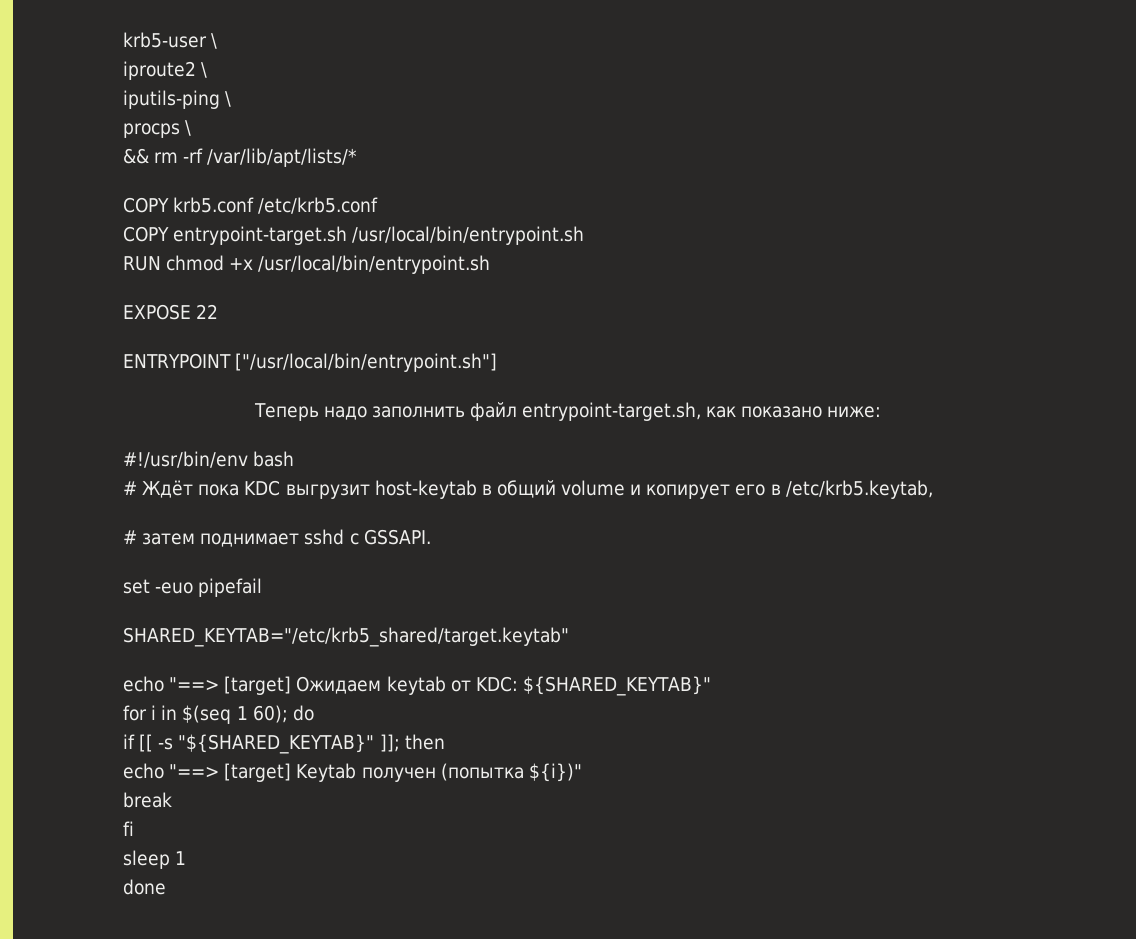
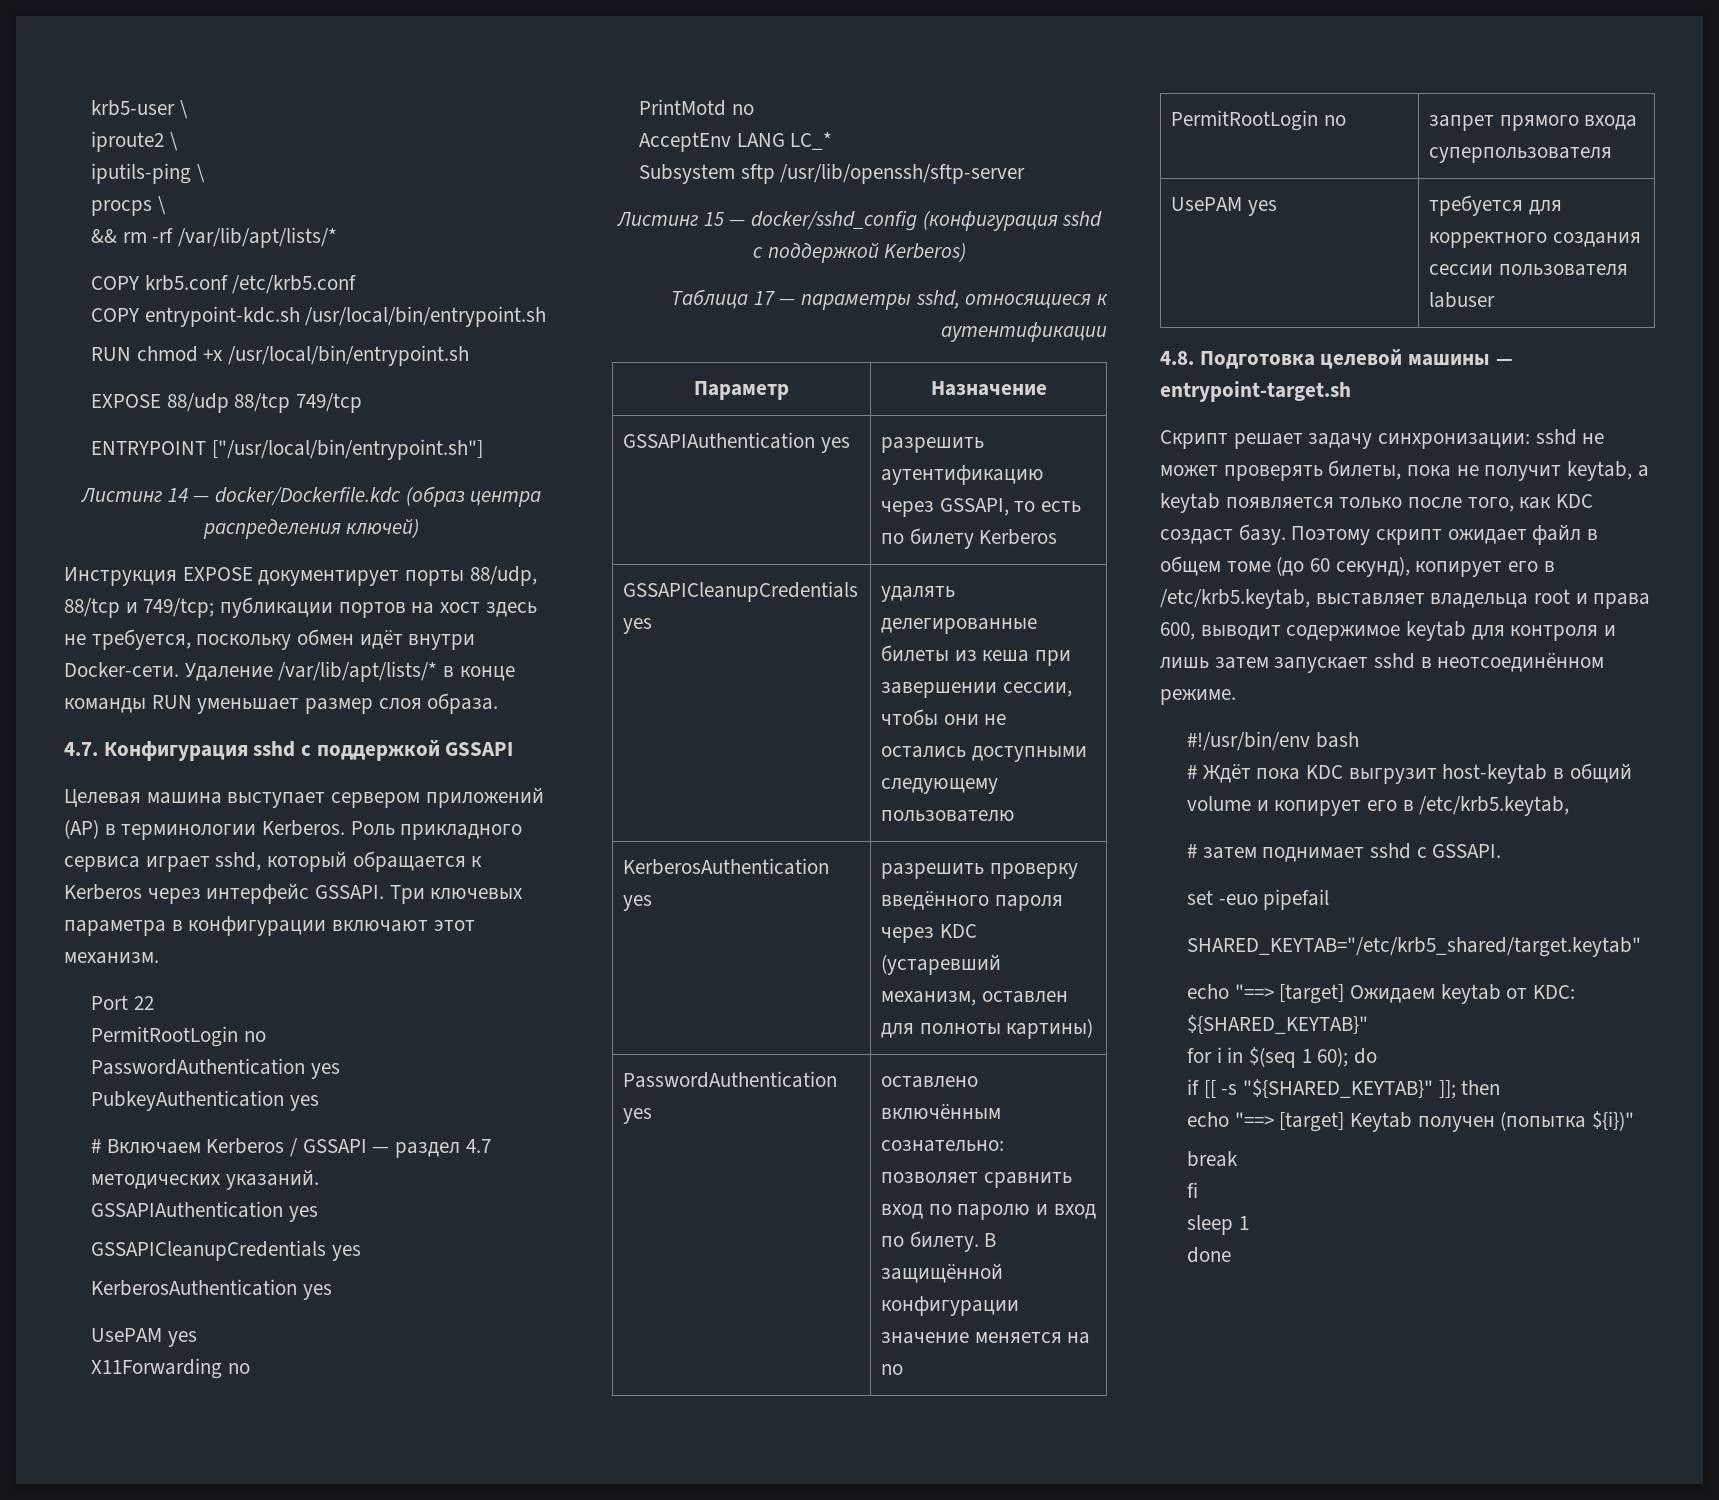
- COPY entrypoint-target.sh /usr/local/bin/entrypoint.sh
+ COPY entrypoint-kdc.sh /usr/local/bin/entrypoint.sh
- EXPOSE 22
+ EXPOSE 88/udp 88/tcp 749/tcp
- Теперь надо заполнить файл entrypoint-target.sh, как показано ниже:
+ Листинг 14 — docker/Dockerfile.kdc (образ центра распределения ключей)
+ Инструкция EXPOSE документирует порты 88/udp, 88/tcp и 749/tcp; публикации портов на хост здесь не требуется, поскольку обмен идёт внутри Docker-сети. Удаление /var/lib/apt/lists/* в конце команды RUN уменьшает размер слоя образа.
+ 4.7. Конфигурация sshd с поддержкой GSSAPI
+ Целевая машина выступает сервером приложений (AP) в терминологии Kerberos. Роль прикладного сервиса играет sshd, который обращается к Kerberos через интерфейс GSSAPI. Три ключевых параметра в конфигурации включают этот механизм.
+ Port 22
+ PermitRootLogin no
+ PasswordAuthentication yes
+ PubkeyAuthentication yes
+ # Включаем Kerberos / GSSAPI — раздел 4.7 методических указаний.
+ GSSAPIAuthentication yes
+ GSSAPICleanupCredentials yes
+ KerberosAuthentication yes
+ UsePAM yes
+ X11Forwarding no
+ PrintMotd no
+ AcceptEnv LANG LC_*
+ Subsystem sftp /usr/lib/openssh/sftp-server
+ Листинг 15 — docker/sshd_config (конфигурация sshd с поддержкой Kerberos)
+ Таблица 17 — параметры sshd, относящиеся к аутентификации
+ Параметр | Назначение
+ GSSAPIAuthentication yes | разрешить аутентификацию через GSSAPI, то есть по билету Kerberos
+ GSSAPICleanupCredentials yes | удалять делегированные билеты из кеша при завершении сессии, чтобы они не остались доступными следующему пользователю
+ KerberosAuthentication yes | разрешить проверку введённого пароля через KDC (устаревший механизм, оставлен для полноты картины)
+ PasswordAuthentication yes | оставлено включённым сознательно: позволяет сравнить вход по паролю и вход по билету. В защищённой конфигурации значение меняется на no
+ PermitRootLogin no | запрет прямого входа суперпользователя
+ UsePAM yes | требуется для корректного создания сессии пользователя labuser
+ 4.8. Подготовка целевой машины — entrypoint-target.sh
+ Скрипт решает задачу синхронизации: sshd не может проверять билеты, пока не получит keytab, а keytab появляется только после того, как KDC создаст базу. Поэтому скрипт ожидает файл в общем томе (до 60 секунд), копирует его в /etc/krb5.keytab, выставляет владельца root и права 600, выводит содержимое keytab для контроля и лишь затем запускает sshd в неотсоединённом режиме.

